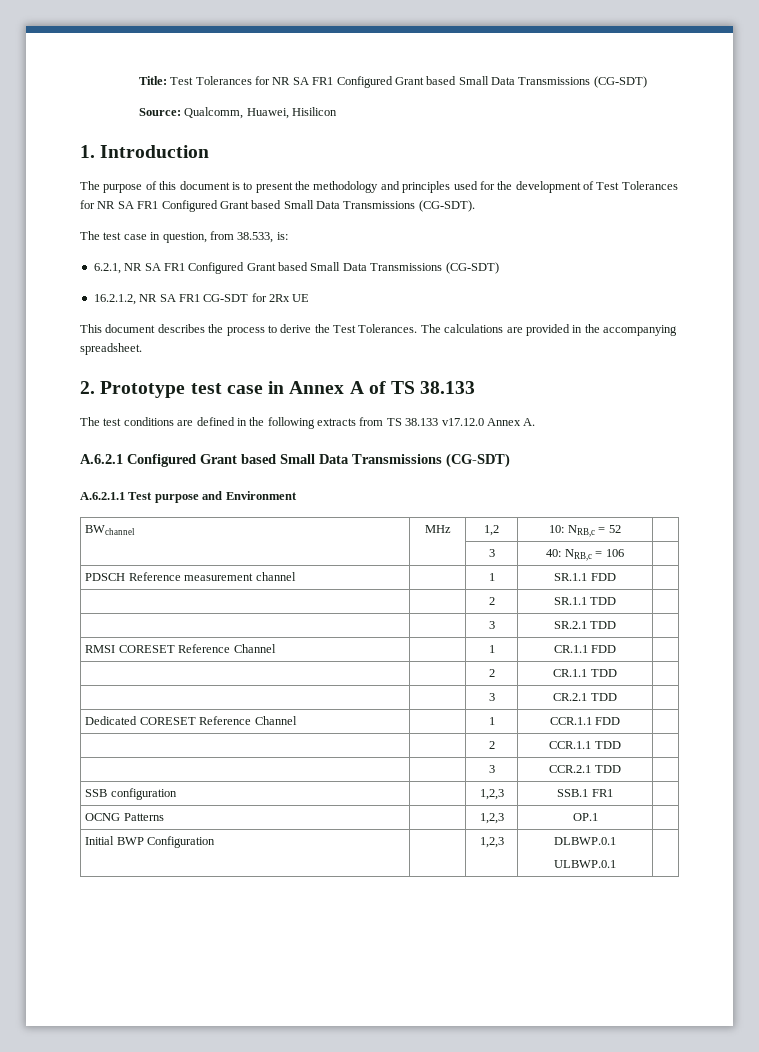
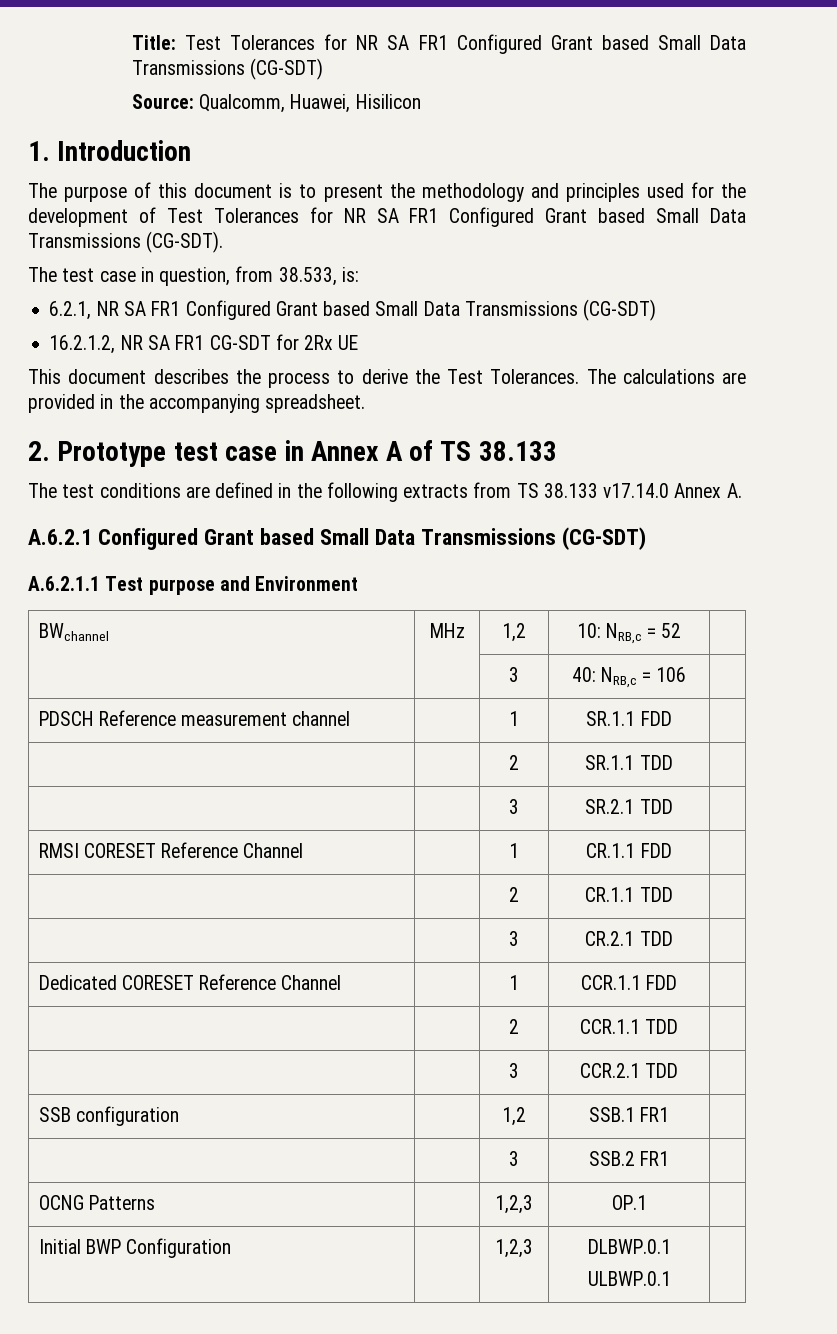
- The test conditions are defined in the following extracts from TS 38.133 v17.12.0 Annex A.
+ The test conditions are defined in the following extracts from TS 38.133 v17.14.0 Annex A.
- SSB configuration | | 1,2,3 | SSB.1 FR1 |
+ SSB configuration | | 1,2 | SSB.1 FR1 |
+ | | 3 | SSB.2 FR1 |

